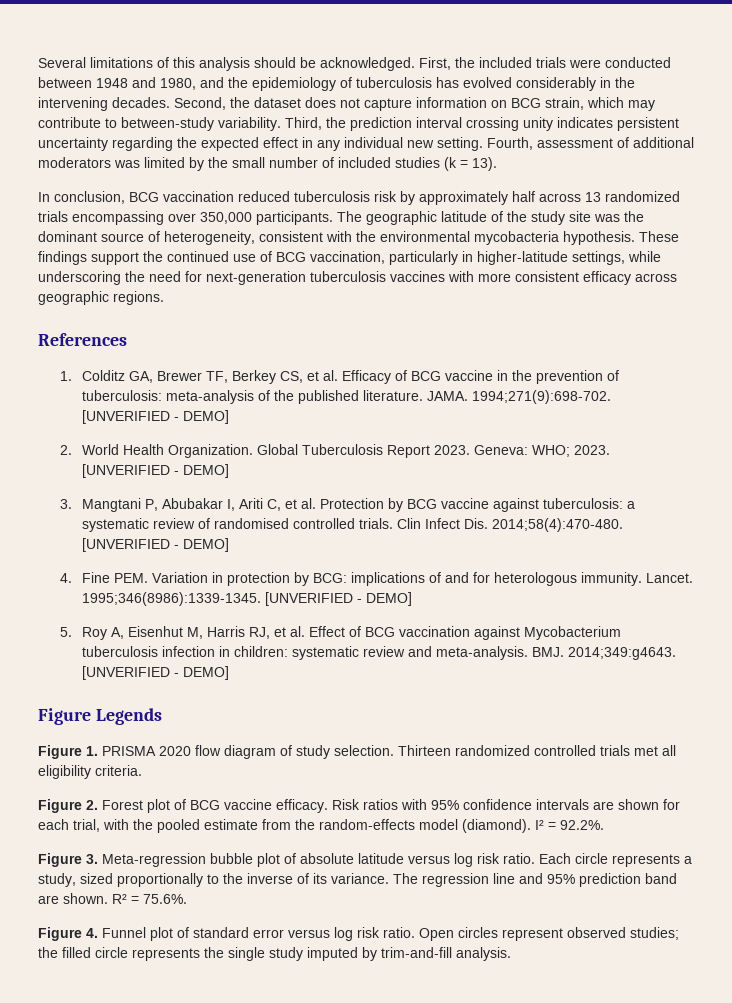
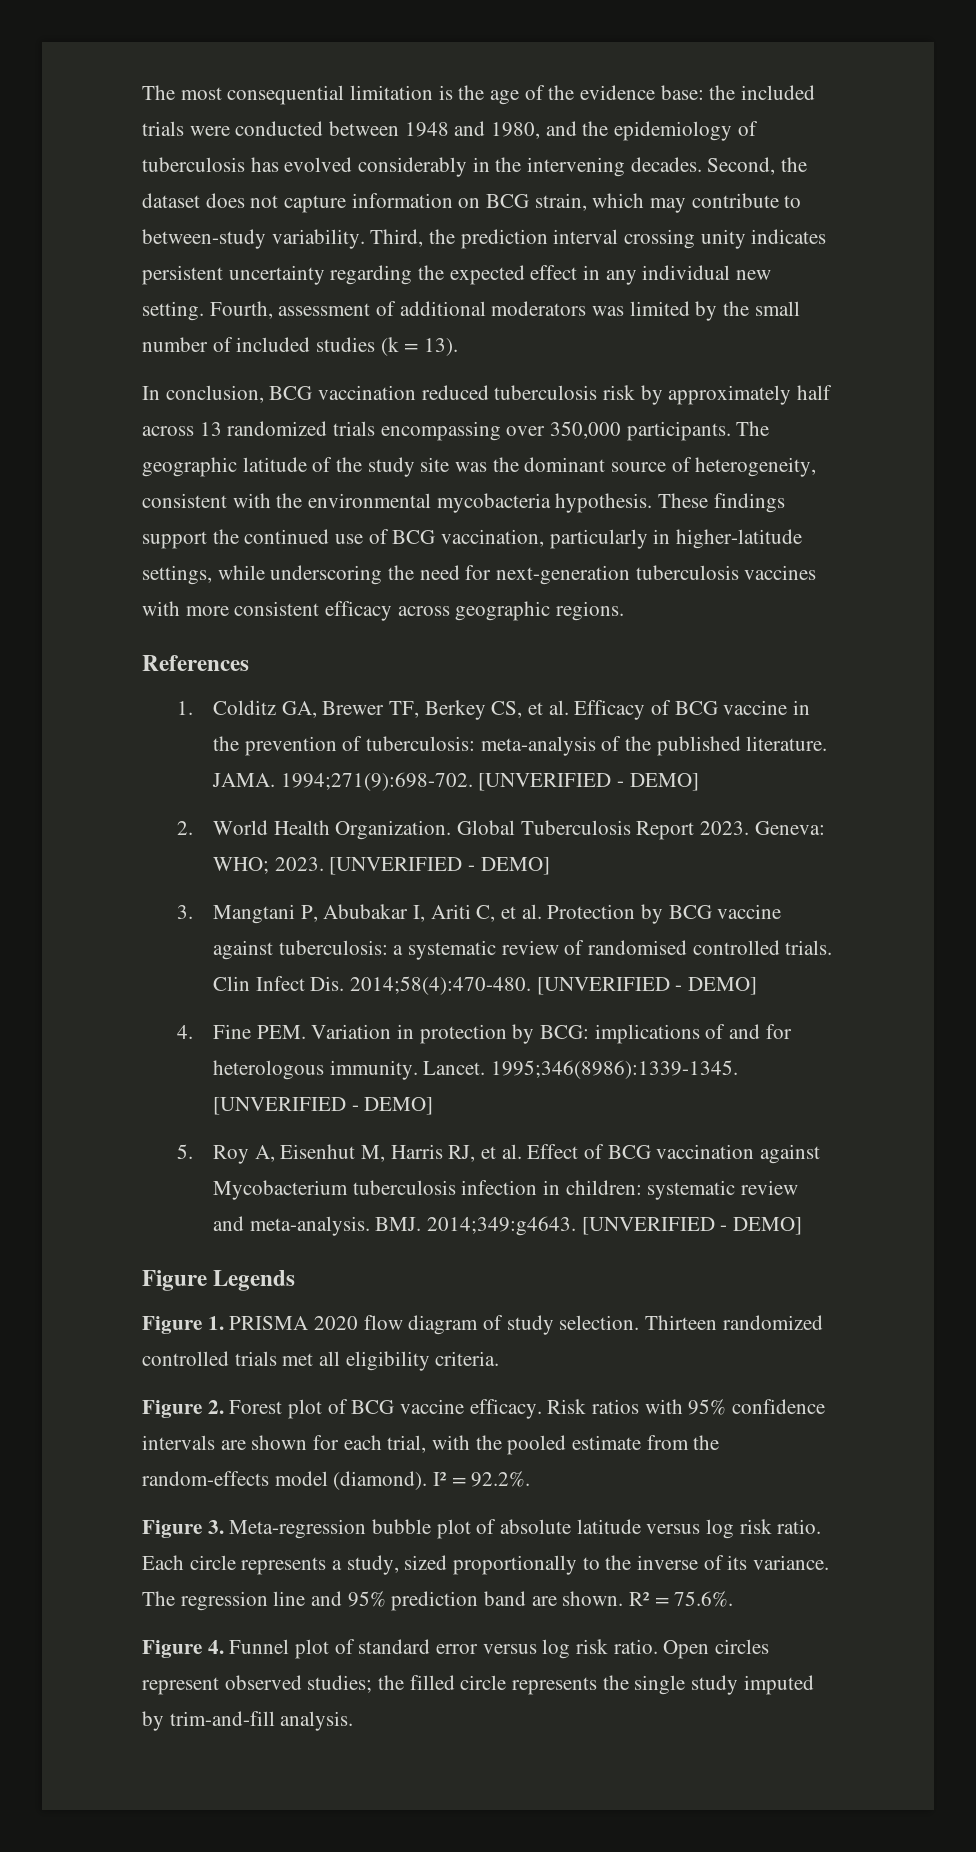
- Several limitations of this analysis should be acknowledged. First, the included trials were conducted between 1948 and 1980, and the epidemiology of tuberculosis has evolved considerably in the intervening decades.
+ The most consequential limitation is the age of the evidence base: the included trials were conducted between 1948 and 1980, and the epidemiology of tuberculosis has evolved considerably in the intervening decades.

